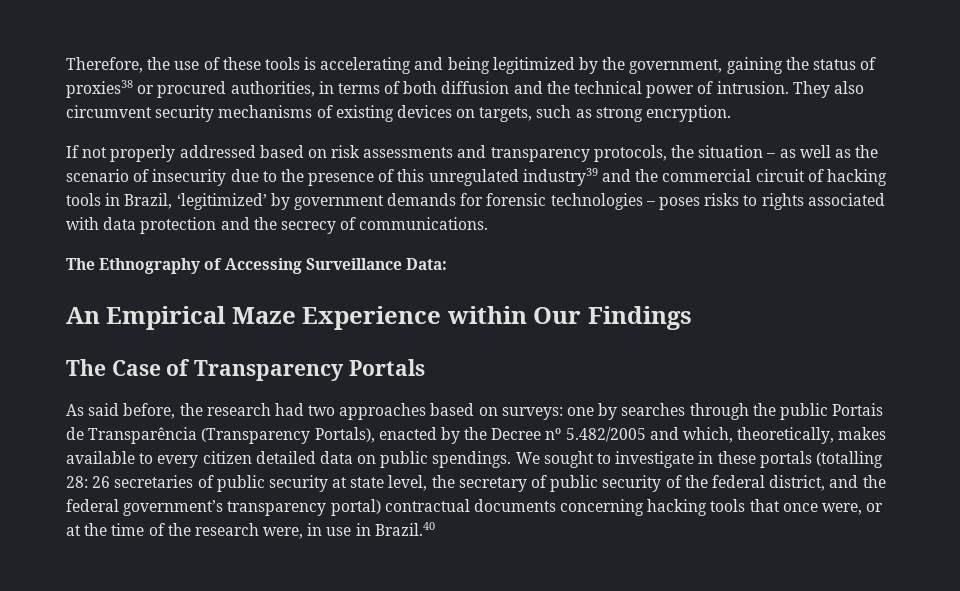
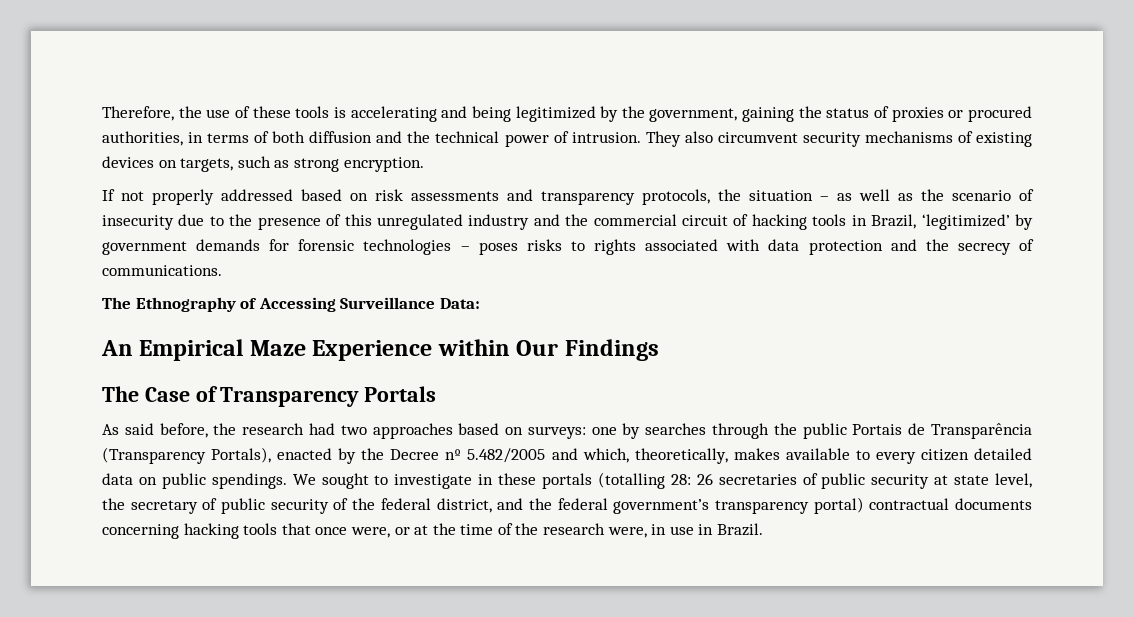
- Therefore, the use of these tools is accelerating and being legitimized by the government, gaining the status of proxies38 or procured authorities, in terms of both diffusion and the technical power of intrusion.
+ Therefore, the use of these tools is accelerating and being legitimized by the government, gaining the status of proxies or procured authorities, in terms of both diffusion and the technical power of intrusion.
- If not properly addressed based on risk assessments and transparency protocols, the situation – as well as the scenario of insecurity due to the presence of this unregulated industry39 and the commercial circuit of hacking tools in Brazil, ‘legitimized’ by government demands for forensic technologies – poses risks to rights associated with data protection and the secrecy of communications.
+ If not properly addressed based on risk assessments and transparency protocols, the situation – as well as the scenario of insecurity due to the presence of this unregulated industry and the commercial circuit of hacking tools in Brazil, ‘legitimized’ by government demands for forensic technologies – poses risks to rights associated with data protection and the secrecy of communications.
- We sought to investigate in these portals (totalling 28: 26 secretaries of public security at state level, the secretary of public security of the federal district, and the federal government’s transparency portal) contractual documents concerning hacking tools that once were, or at the time of the research were, in use in Brazil.40
+ We sought to investigate in these portals (totalling 28: 26 secretaries of public security at state level, the secretary of public security of the federal district, and the federal government’s transparency portal) contractual documents concerning hacking tools that once were, or at the time of the research were, in use in Brazil.

